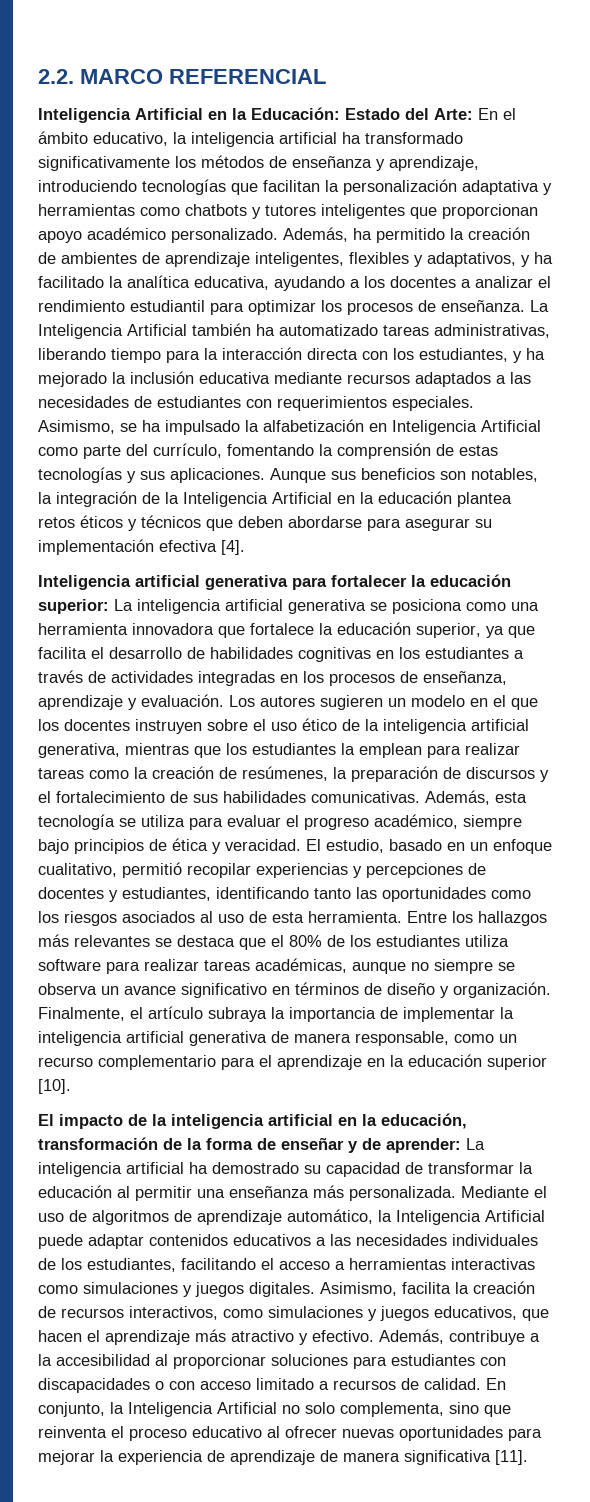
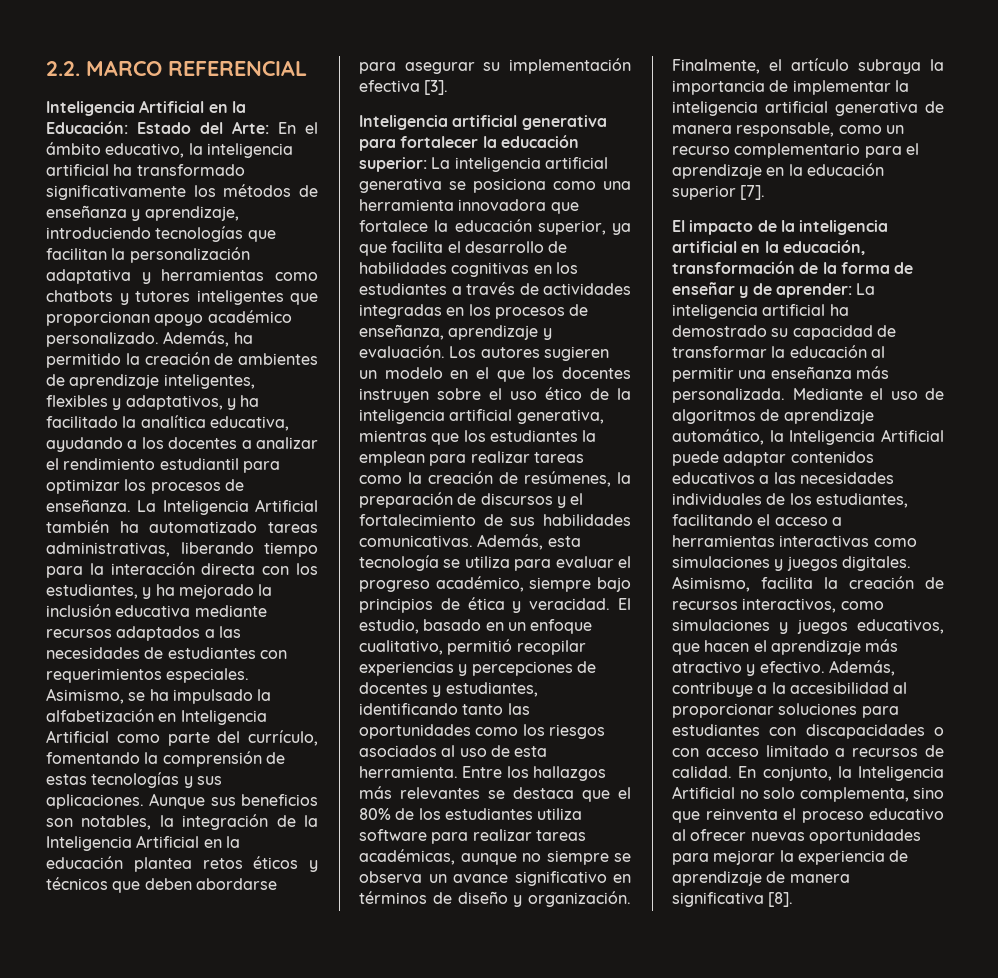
- Aunque sus beneficios son notables, la integración de la Inteligencia Artificial en la educación plantea retos éticos y técnicos que deben abordarse para asegurar su implementación efectiva [4].
+ Aunque sus beneficios son notables, la integración de la Inteligencia Artificial en la educación plantea retos éticos y técnicos que deben abordarse para asegurar su implementación efectiva [3].
- Finalmente, el artículo subraya la importancia de implementar la inteligencia artificial generativa de manera responsable, como un recurso complementario para el aprendizaje en la educación superior [10].
+ Finalmente, el artículo subraya la importancia de implementar la inteligencia artificial generativa de manera responsable, como un recurso complementario para el aprendizaje en la educación superior [7].
- En conjunto, la Inteligencia Artificial no solo complementa, sino que reinventa el proceso educativo al ofrecer nuevas oportunidades para mejorar la experiencia de aprendizaje de manera significativa [11].
+ En conjunto, la Inteligencia Artificial no solo complementa, sino que reinventa el proceso educativo al ofrecer nuevas oportunidades para mejorar la experiencia de aprendizaje de manera significativa [8].

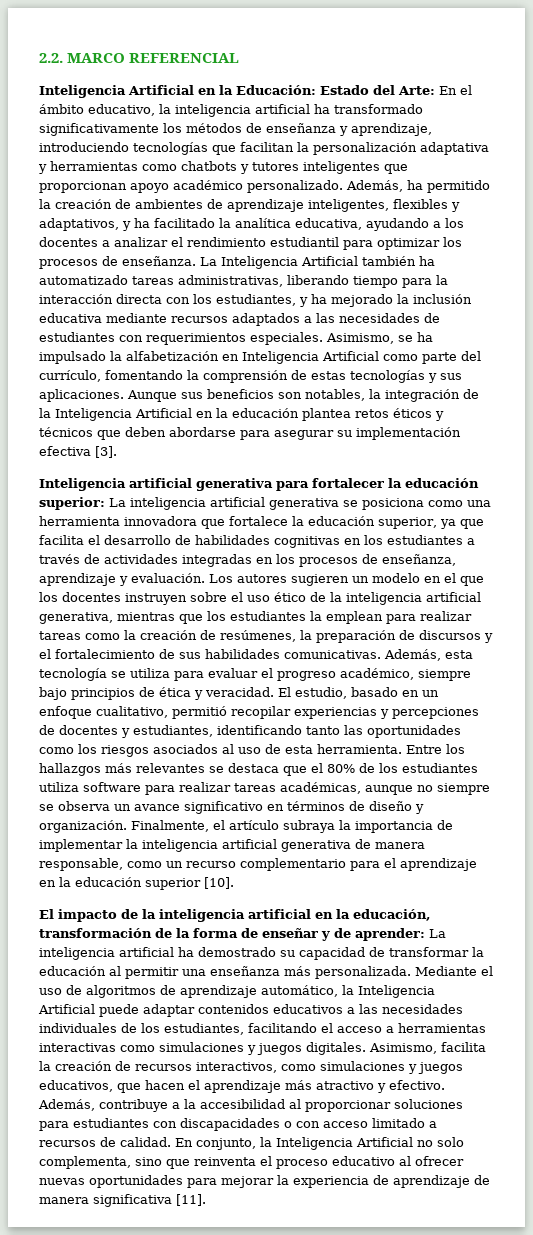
- Finalmente, el artículo subraya la importancia de implementar la inteligencia artificial generativa de manera responsable, como un recurso complementario para el aprendizaje en la educación superior [7].
+ Finalmente, el artículo subraya la importancia de implementar la inteligencia artificial generativa de manera responsable, como un recurso complementario para el aprendizaje en la educación superior [10].
- En conjunto, la Inteligencia Artificial no solo complementa, sino que reinventa el proceso educativo al ofrecer nuevas oportunidades para mejorar la experiencia de aprendizaje de manera significativa [8].
+ En conjunto, la Inteligencia Artificial no solo complementa, sino que reinventa el proceso educativo al ofrecer nuevas oportunidades para mejorar la experiencia de aprendizaje de manera significativa [11].

